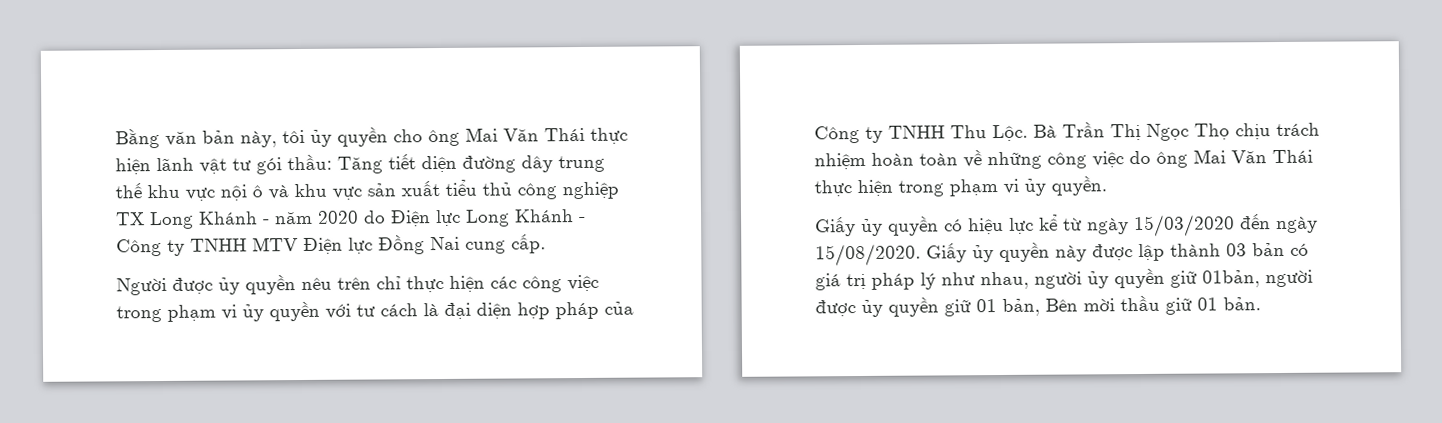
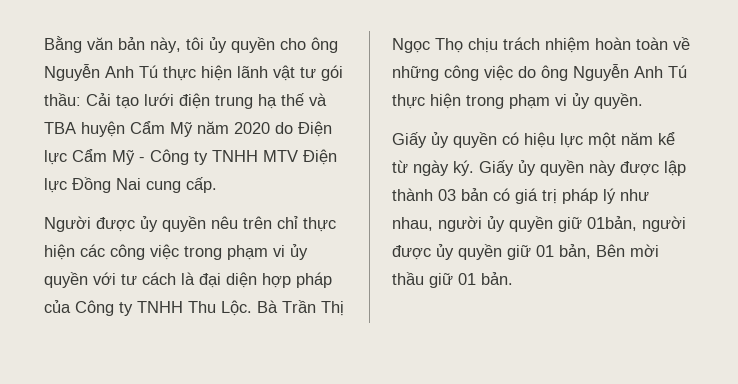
- Bằng văn bản này, tôi ủy quyền cho ông Mai Văn Thái thực hiện lãnh vật tư gói thầu: Tăng tiết diện đường dây trung thế khu vực nội ô và khu vực sản xuất tiểu thủ công nghiệp TX Long Khánh - năm 2020 do Điện lực Long Khánh - Công ty TNHH MTV Điện lực Đồng Nai cung cấp.
+ Bằng văn bản này, tôi ủy quyền cho ông Nguyễn Anh Tú thực hiện lãnh vật tư gói thầu: Cải tạo lưới điện trung hạ thế và TBA huyện Cẩm Mỹ năm 2020 do Điện lực Cẩm Mỹ - Công ty TNHH MTV Điện lực Đồng Nai cung cấp.
- Người được ủy quyền nêu trên chỉ thực hiện các công việc trong phạm vi ủy quyền với tư cách là đại diện hợp pháp của Công ty TNHH Thu Lộc. Bà Trần Thị Ngọc Thọ chịu trách nhiệm hoàn toàn về những công việc do ông Mai Văn Thái thực hiện trong phạm vi ủy quyền.
+ Người được ủy quyền nêu trên chỉ thực hiện các công việc trong phạm vi ủy quyền với tư cách là đại diện hợp pháp của Công ty TNHH Thu Lộc. Bà Trần Thị Ngọc Thọ chịu trách nhiệm hoàn toàn về những công việc do ông Nguyễn Anh Tú thực hiện trong phạm vi ủy quyền.
- Giấy ủy quyền có hiệu lực kể từ ngày 15/03/2020 đến ngày 15/08/2020.
+ Giấy ủy quyền có hiệu lực một năm kể từ ngày ký.

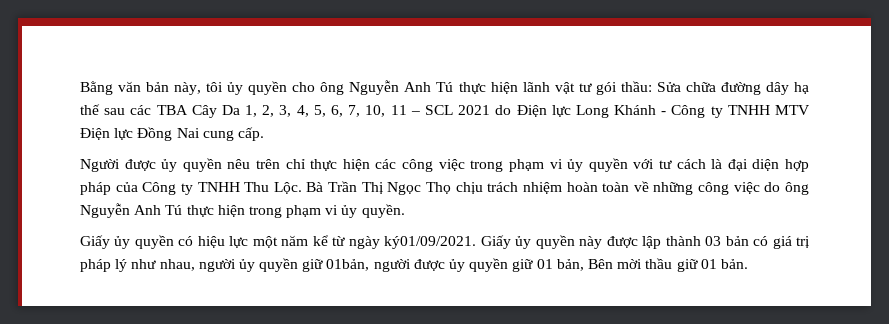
- Bằng văn bản này, tôi ủy quyền cho ông Nguyễn Anh Tú thực hiện lãnh vật tư gói thầu: Cải tạo lưới điện trung hạ thế và TBA huyện Cẩm Mỹ năm 2020 do Điện lực Cẩm Mỹ - Công ty TNHH MTV Điện lực Đồng Nai cung cấp.
+ Bằng văn bản này, tôi ủy quyền cho ông Nguyễn Anh Tú thực hiện lãnh vật tư gói thầu: Sửa chữa đường dây hạ thế sau các TBA Cây Da 1, 2, 3, 4, 5, 6, 7, 10, 11 – SCL 2021 do Điện lực Long Khánh - Công ty TNHH MTV Điện lực Đồng Nai cung cấp.
- Giấy ủy quyền có hiệu lực một năm kể từ ngày ký.
+ Giấy ủy quyền có hiệu lực một năm kể từ ngày ký01/09/2021.

